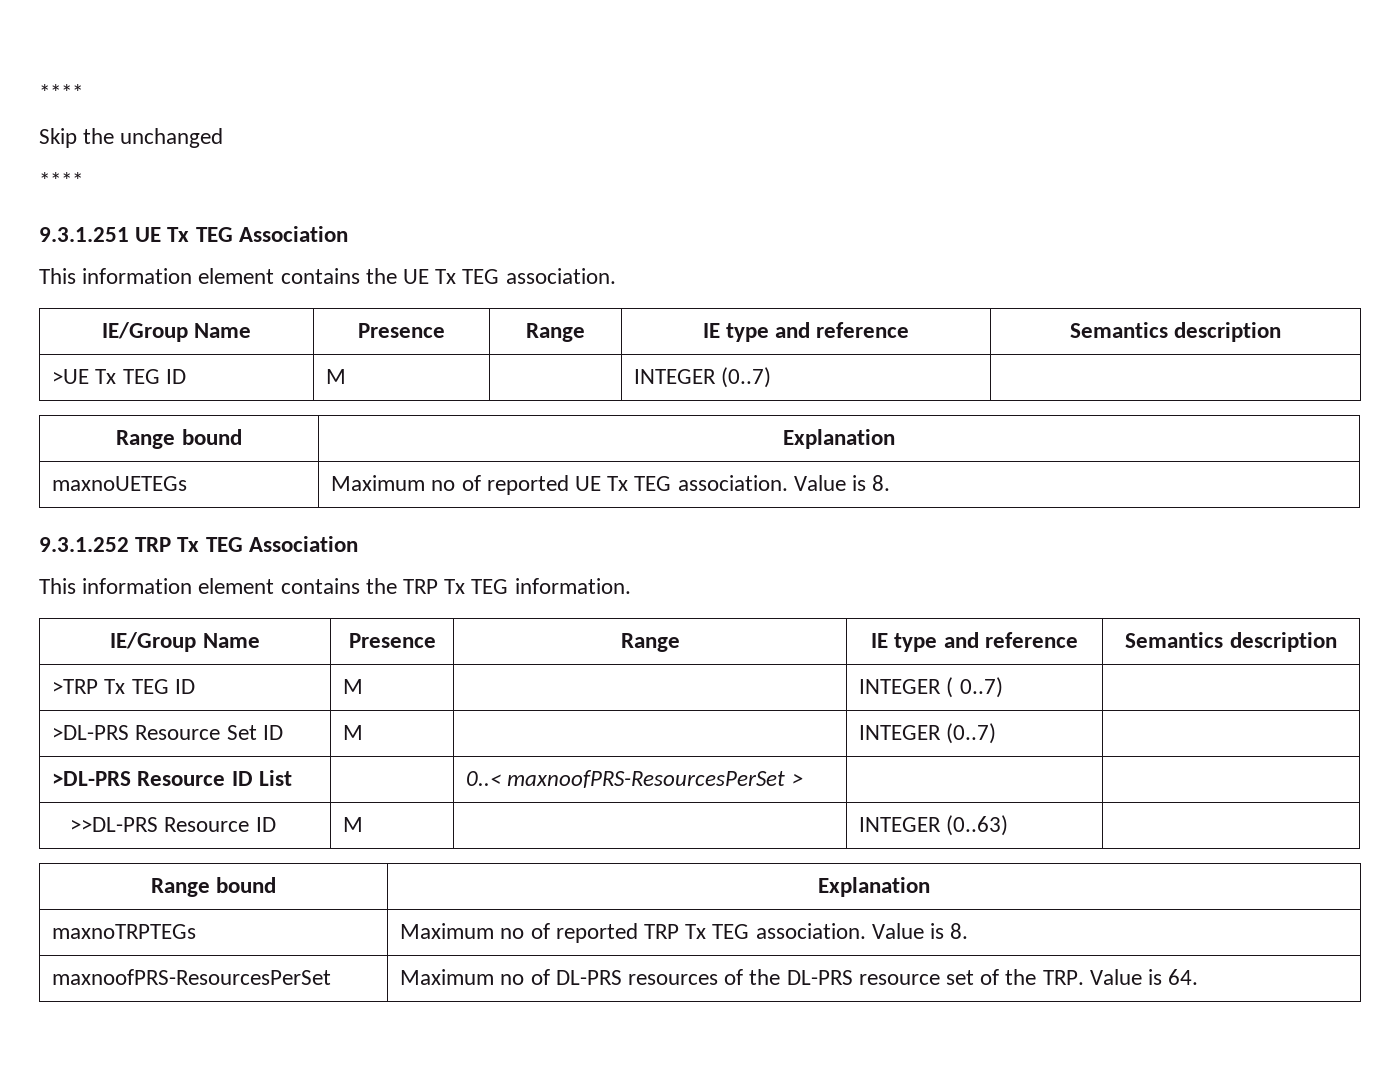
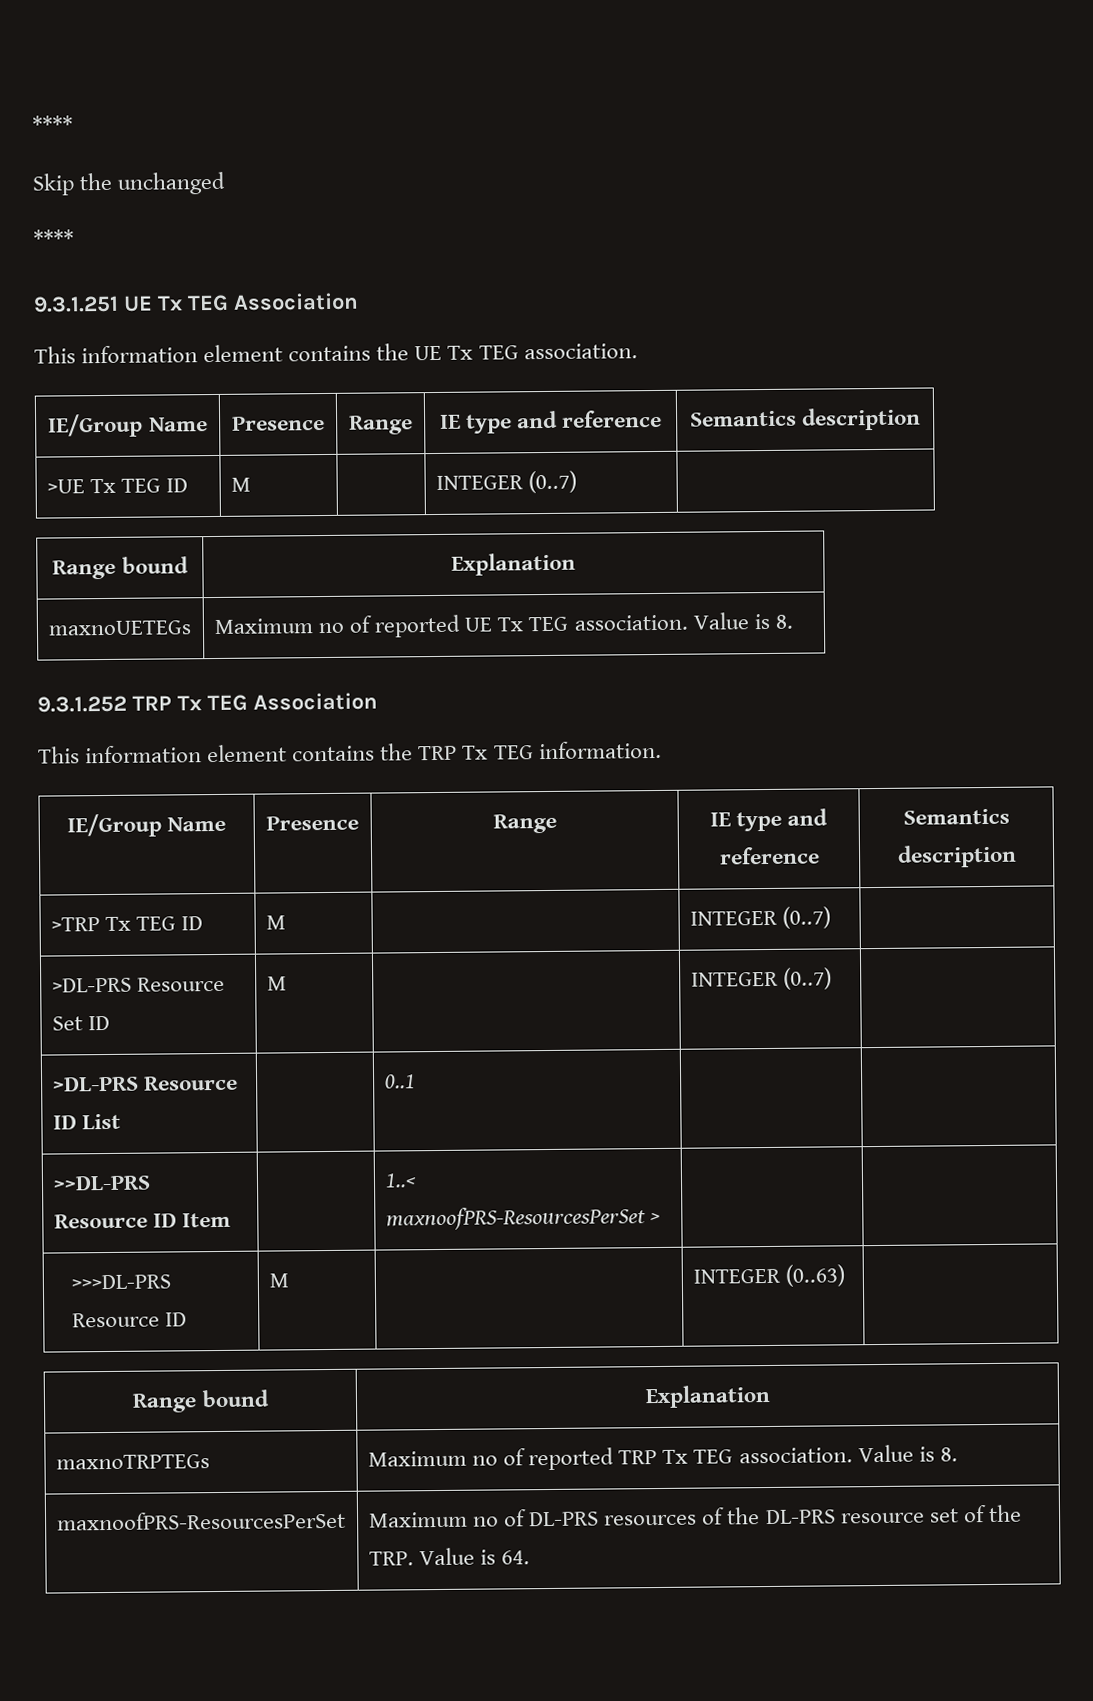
- >TRP Tx TEG ID | M | | INTEGER ( 0..7) |
+ >TRP Tx TEG ID | M | | INTEGER (0..7) |
- >DL-PRS Resource ID List | | 0..< maxnoofPRS-ResourcesPerSet > | |
+ >DL-PRS Resource ID List | | 0..1 | |
+ >>DL-PRS Resource ID Item | | 1..< maxnoofPRS-ResourcesPerSet > | |
- >>DL-PRS Resource ID | M | | INTEGER (0..63) |
+ >>>DL-PRS Resource ID | M | | INTEGER (0..63) |

